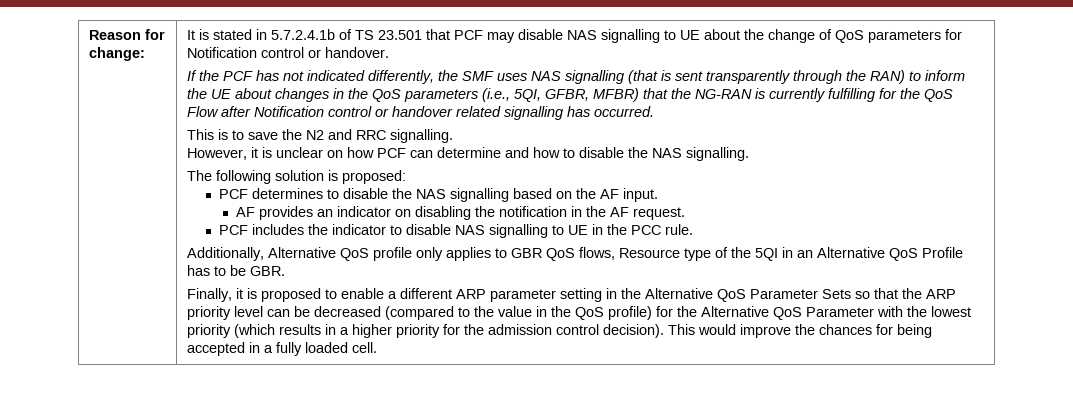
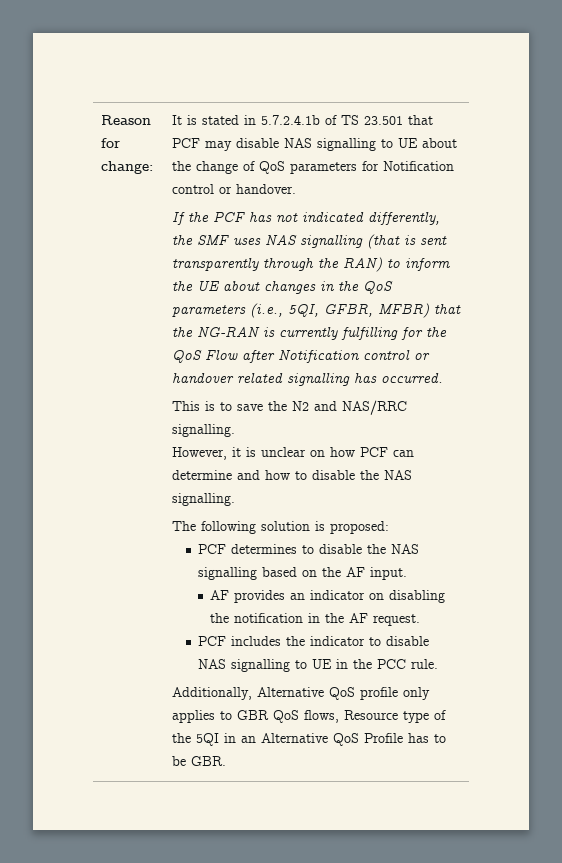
- This is to save the N2 and RRC signalling.
+ This is to save the N2 and NAS/RRC signalling.
- Finally, it is proposed to enable a different ARP parameter setting in the Alternative QoS Parameter Sets so that the ARP priority level can be decreased (compared to the value in the QoS profile) for the Alternative QoS Parameter with the lowest priority (which results in a higher priority for the admission control decision). This would improve the chances for being accepted in a fully loaded cell.

